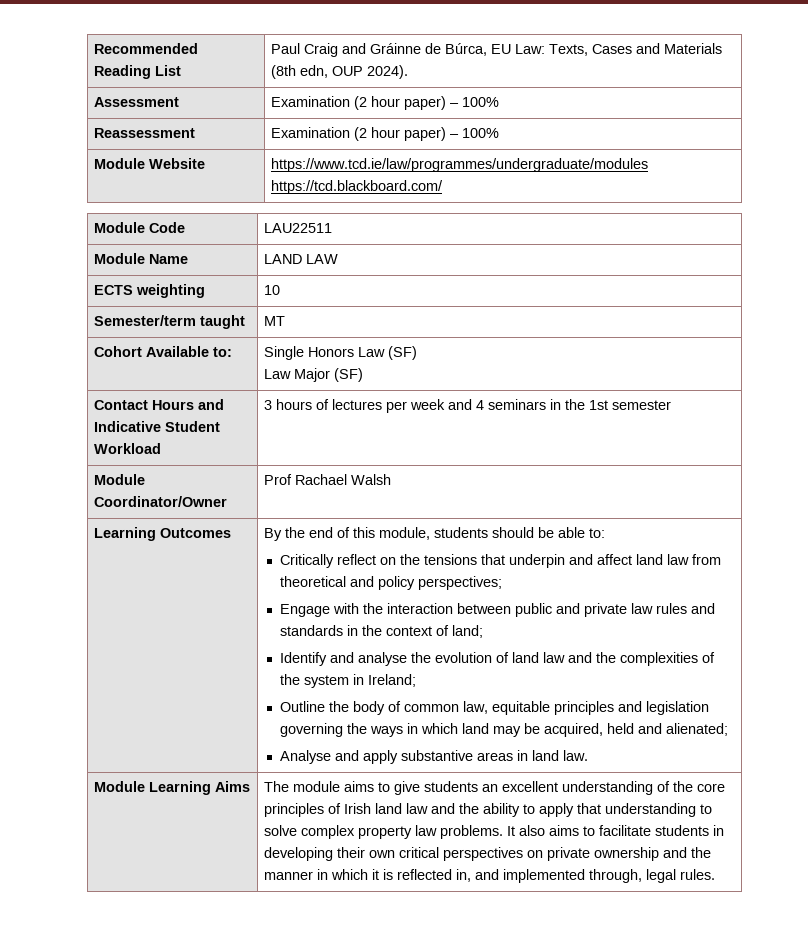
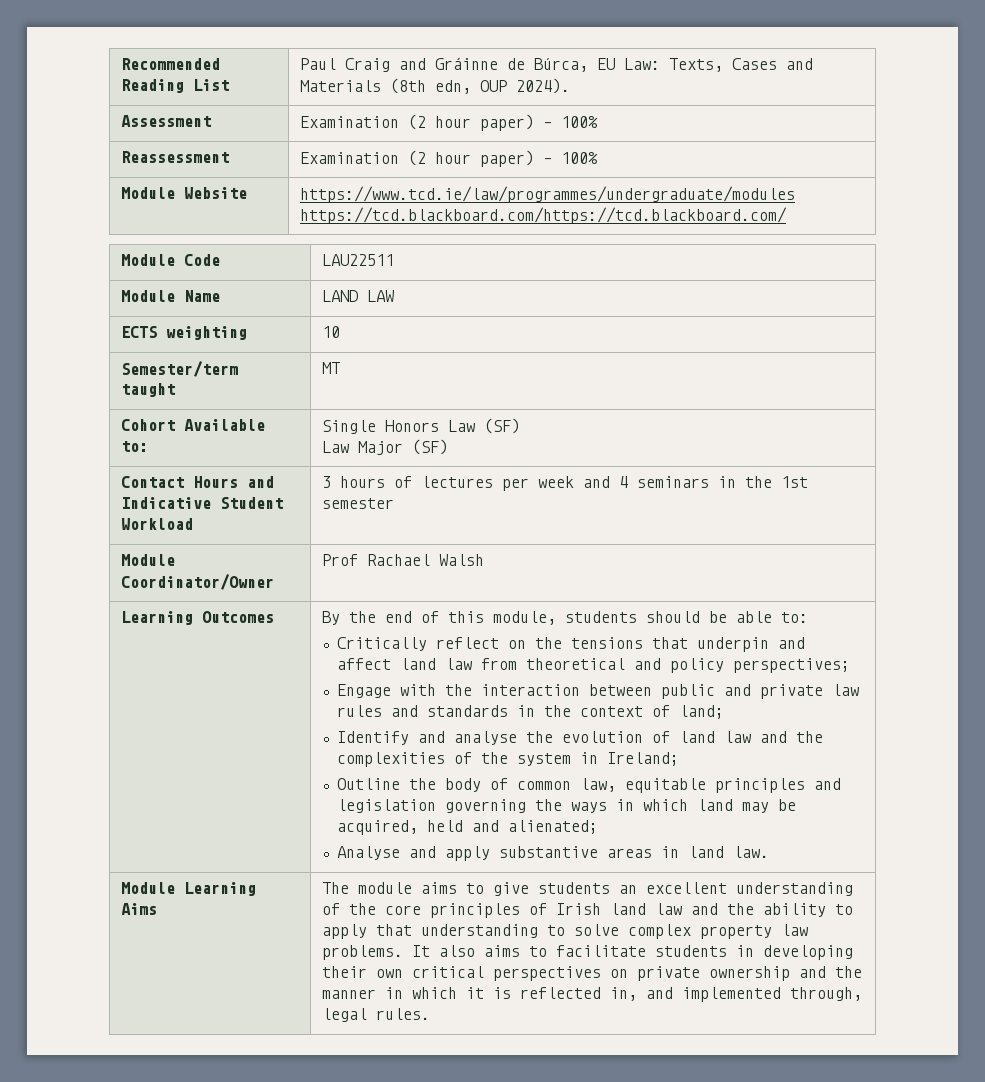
- Module Website | https://www.tcd.ie/law/programmes/undergraduate/modules https://tcd.blackboard.com/
+ Module Website | https://www.tcd.ie/law/programmes/undergraduate/modules https://tcd.blackboard.com/https://tcd.blackboard.com/

